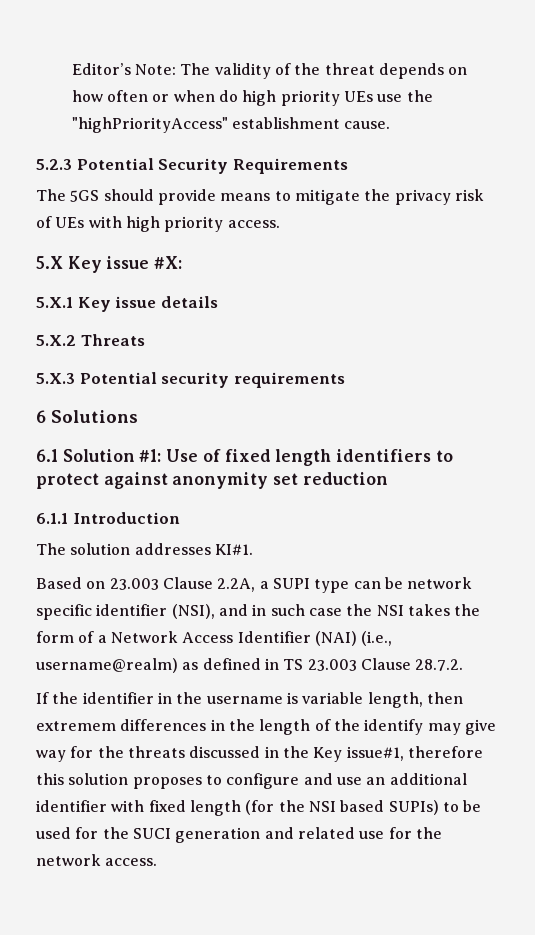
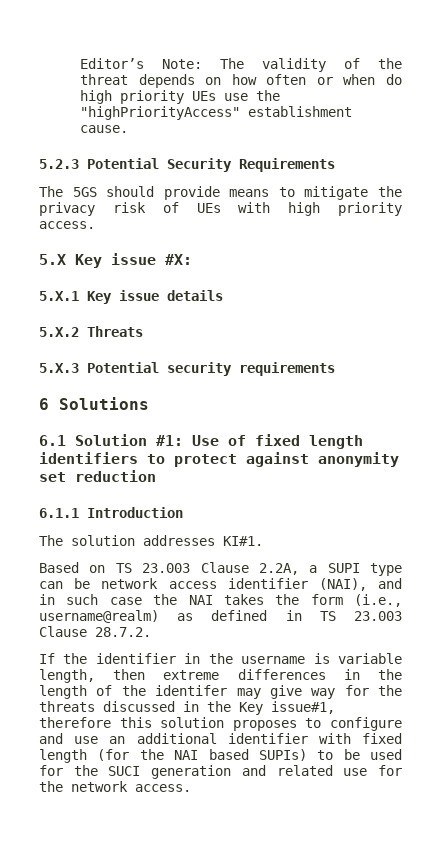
- Based on 23.003 Clause 2.2A, a SUPI type can be network specific identifier (NSI), and in such case the NSI takes the form of a Network Access Identifier (NAI) (i.e., username@realm) as defined in TS 23.003 Clause 28.7.2.
+ Based on TS 23.003 Clause 2.2A, a SUPI type can be network access identifier (NAI), and in such case the NAI takes the form (i.e., username@realm) as defined in TS 23.003 Clause 28.7.2.
- If the identifier in the username is variable length, then extremem differences in the length of the identify may give way for the threats discussed in the Key issue#1, therefore this solution proposes to configure and use an additional identifier with fixed length (for the NSI based SUPIs) to be used for the SUCI generation and related use for the network access.
+ If the identifier in the username is variable length, then extreme differences in the length of the identifer may give way for the threats discussed in the Key issue#1, therefore this solution proposes to configure and use an additional identifier with fixed length (for the NAI based SUPIs) to be used for the SUCI generation and related use for the network access.

